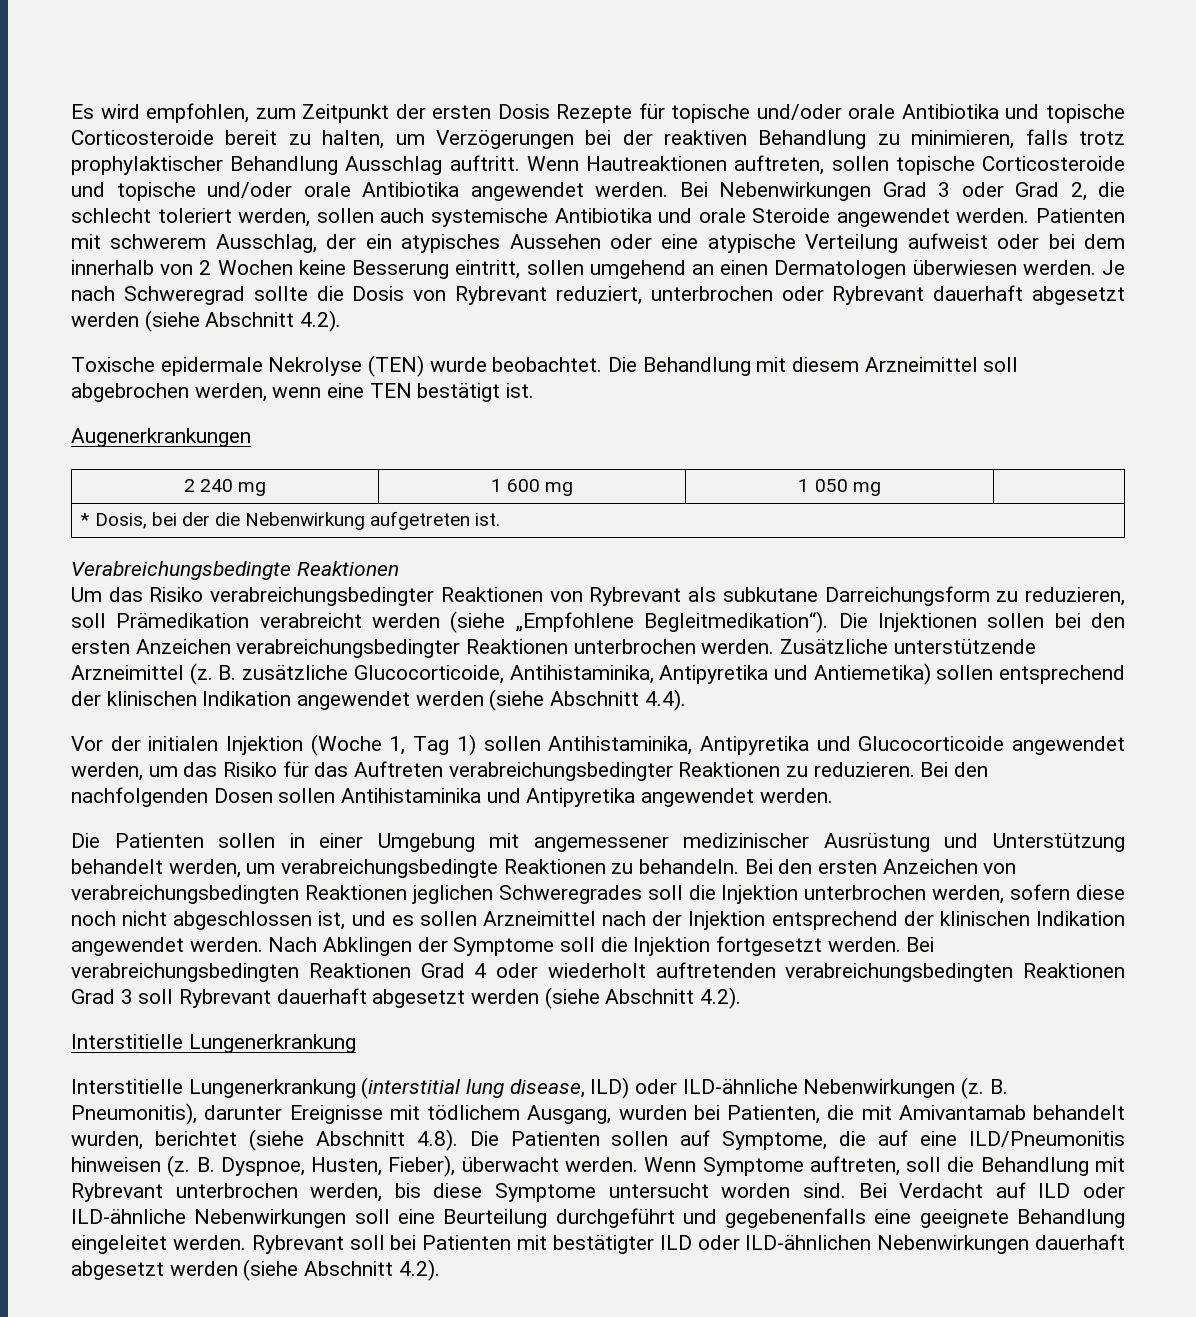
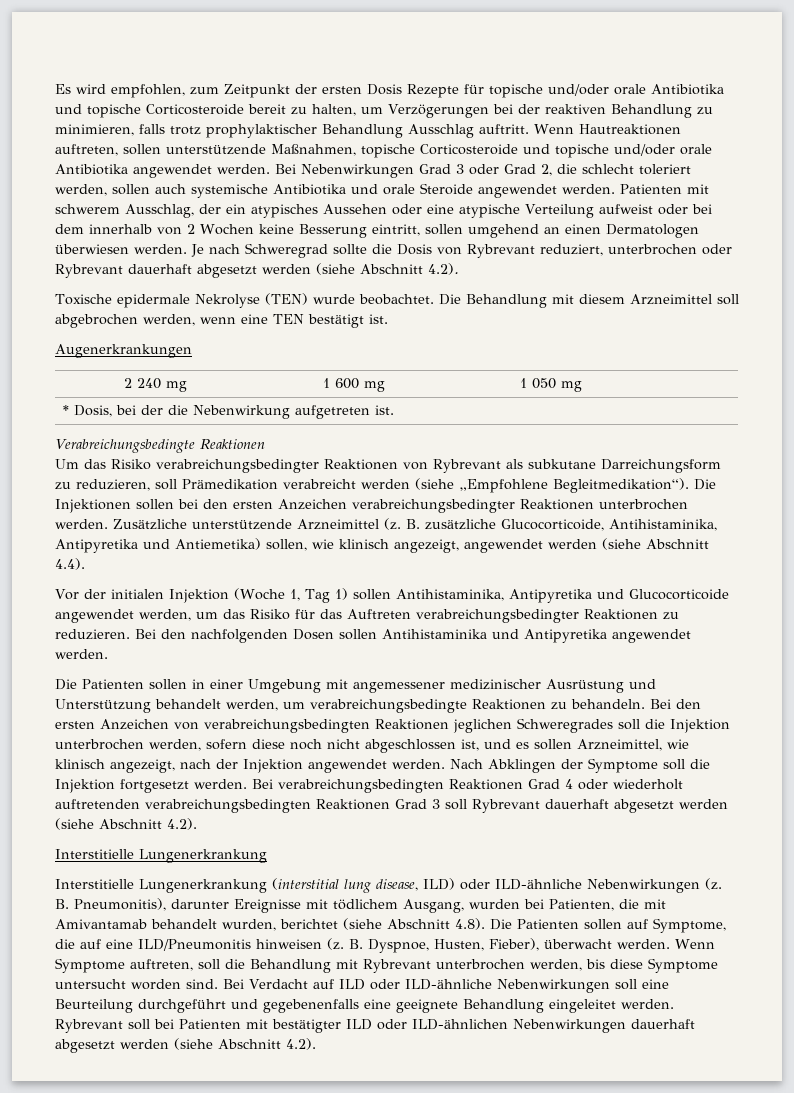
- Wenn Hautreaktionen auftreten, sollen topische Corticosteroide und topische und/oder orale Antibiotika angewendet werden.
+ Wenn Hautreaktionen auftreten, sollen unterstützende Maßnahmen, topische Corticosteroide und topische und/oder orale Antibiotika angewendet werden.
- B. zusätzliche Glucocorticoide, Antihistaminika, Antipyretika und Antiemetika) sollen entsprechend der klinischen Indikation angewendet werden (siehe Abschnitt 4.4).
+ B. zusätzliche Glucocorticoide, Antihistaminika, Antipyretika und Antiemetika) sollen, wie klinisch angezeigt, angewendet werden (siehe Abschnitt 4.4).
- Bei den ersten Anzeichen von verabreichungsbedingten Reaktionen jeglichen Schweregrades soll die Injektion unterbrochen werden, sofern diese noch nicht abgeschlossen ist, und es sollen Arzneimittel nach der Injektion entsprechend der klinischen Indikation angewendet werden.
+ Bei den ersten Anzeichen von verabreichungsbedingten Reaktionen jeglichen Schweregrades soll die Injektion unterbrochen werden, sofern diese noch nicht abgeschlossen ist, und es sollen Arzneimittel, wie klinisch angezeigt, nach der Injektion angewendet werden.

